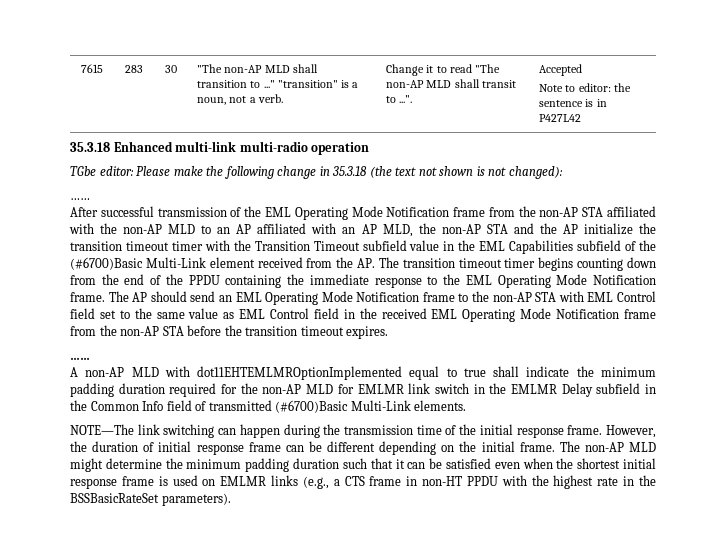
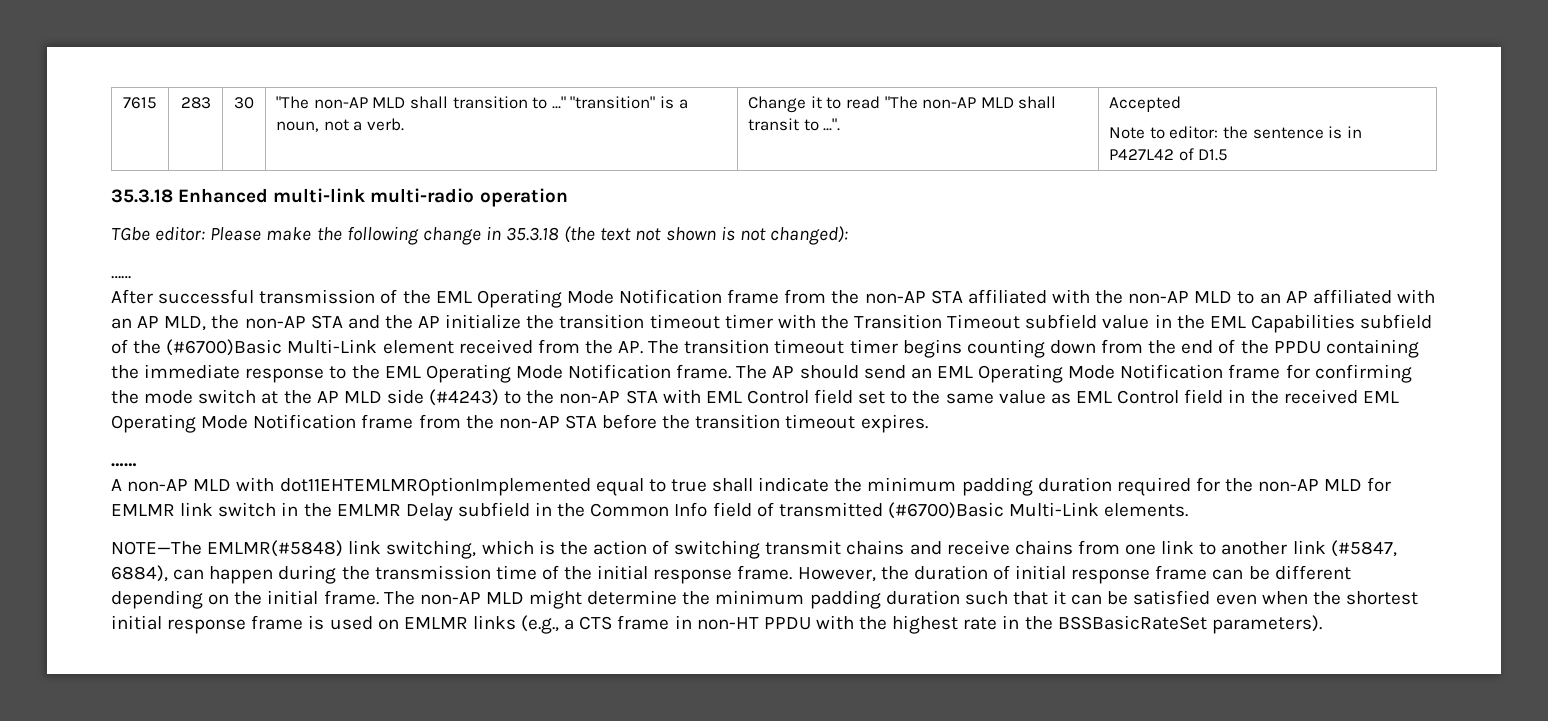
  7615 | 283 | 30 | "The non-AP MLD shall transition to ..." "transition" is a noun, not a verb. | Change it to read "The non-AP MLD shall transit to ...". | Accepted
- Note to editor: the sentence is in P427L42
+ Note to editor: the sentence is in P427L42 of D1.5
- The AP should send an EML Operating Mode Notification frame to the non-AP STA with EML Control field set to the same value as EML Control field in the received EML Operating Mode Notification frame from the non-AP STA before the transition timeout expires.
+ The AP should send an EML Operating Mode Notification frame for confirming the mode switch at the AP MLD side (#4243) to the non-AP STA with EML Control field set to the same value as EML Control field in the received EML Operating Mode Notification frame from the non-AP STA before the transition timeout expires.
- NOTE—The link switching can happen during the transmission time of the initial response frame.
+ NOTE—The EMLMR(#5848) link switching, which is the action of switching transmit chains and receive chains from one link to another link (#5847, 6884), can happen during the transmission time of the initial response frame.

